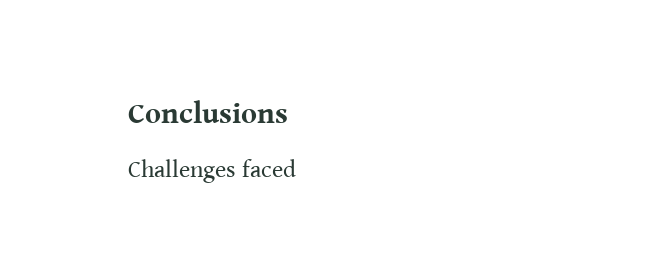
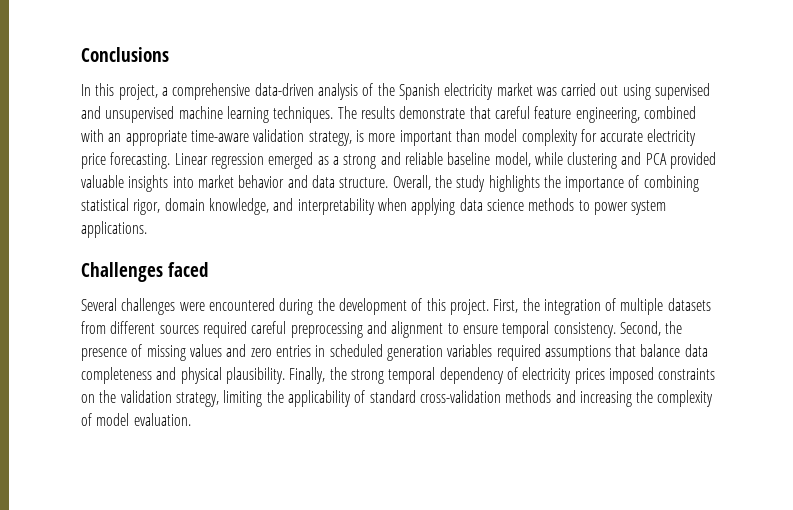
+ In this project, a comprehensive data-driven analysis of the Spanish electricity market was carried out using supervised and unsupervised machine learning techniques. The results demonstrate that careful feature engineering, combined with an appropriate time-aware validation strategy, is more important than model complexity for accurate electricity price forecasting. Linear regression emerged as a strong and reliable baseline model, while clustering and PCA provided valuable insights into market behavior and data structure. Overall, the study highlights the importance of combining statistical rigor, domain knowledge, and interpretability when applying data science methods to power system applications.
  Challenges faced
+ Several challenges were encountered during the development of this project. First, the integration of multiple datasets from different sources required careful preprocessing and alignment to ensure temporal consistency. Second, the presence of missing values and zero entries in scheduled generation variables required assumptions that balance data completeness and physical plausibility. Finally, the strong temporal dependency of electricity prices imposed constraints on the validation strategy, limiting the applicability of standard cross-validation methods and increasing the complexity of model evaluation.

